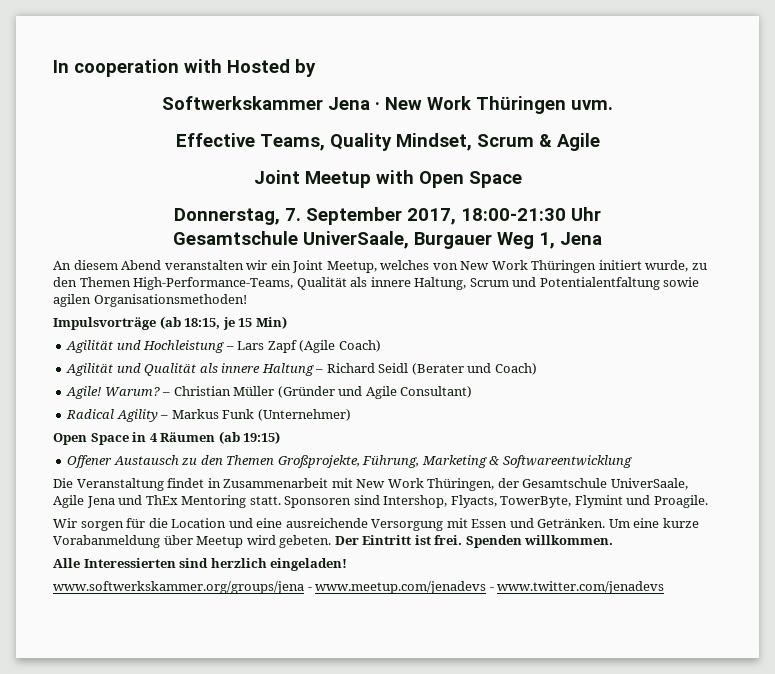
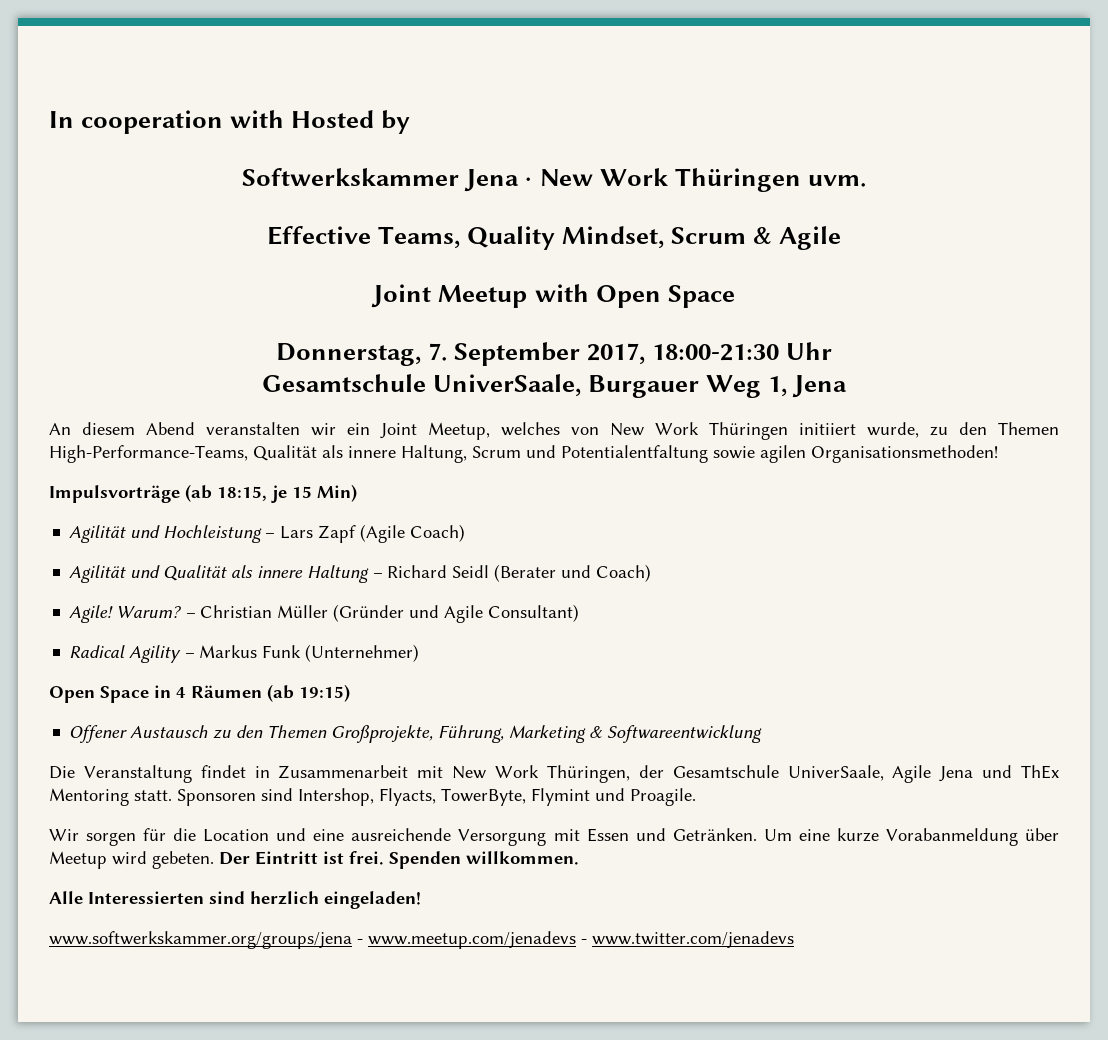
- An diesem Abend veranstalten wir ein Joint Meetup, welches von New Work Thüringen initiert wurde, zu den Themen High-Performance-Teams, Qualität als innere Haltung, Scrum und Potentialentfaltung sowie agilen Organisationsmethoden!
+ An diesem Abend veranstalten wir ein Joint Meetup, welches von New Work Thüringen initiiert wurde, zu den Themen High-Performance-Teams, Qualität als innere Haltung, Scrum und Potentialentfaltung sowie agilen Organisationsmethoden!

